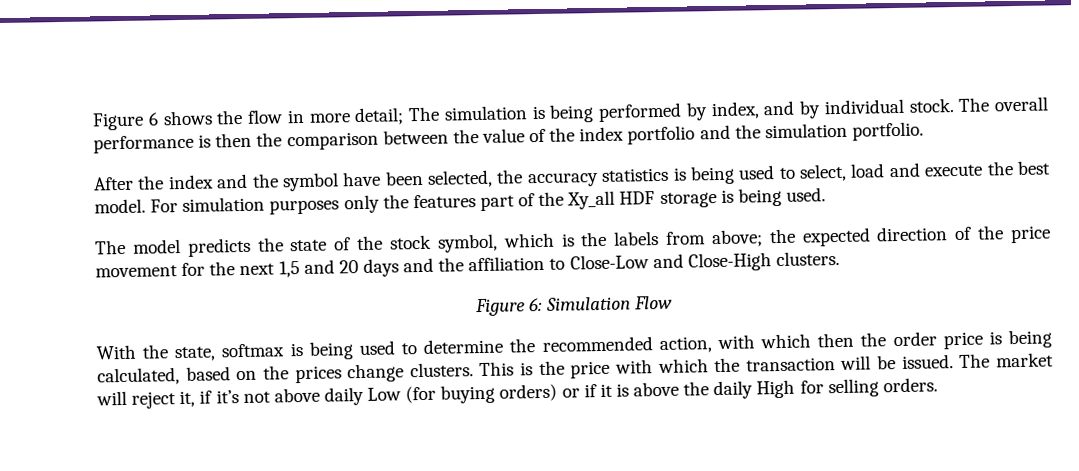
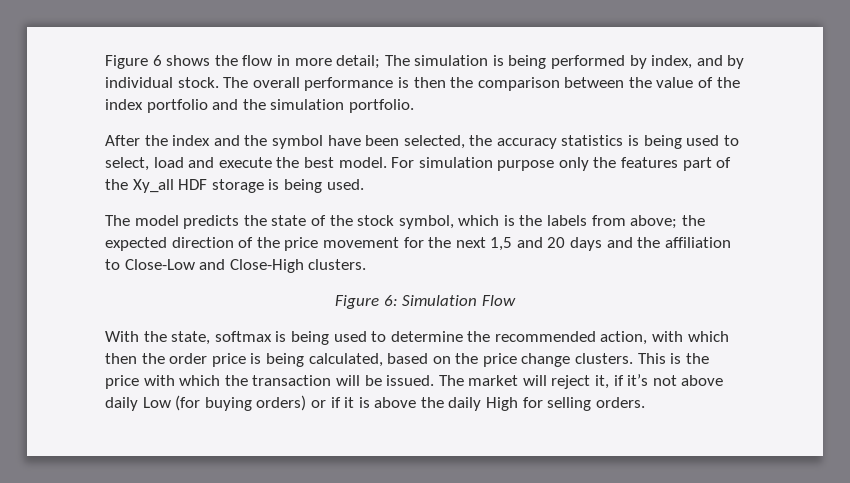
- For simulation purposes only the features part of the Xy_all HDF storage is being used.
+ For simulation purpose only the features part of the Xy_all HDF storage is being used.
- With the state, softmax is being used to determine the recommended action, with which then the order price is being calculated, based on the prices change clusters.
+ With the state, softmax is being used to determine the recommended action, with which then the order price is being calculated, based on the price change clusters.

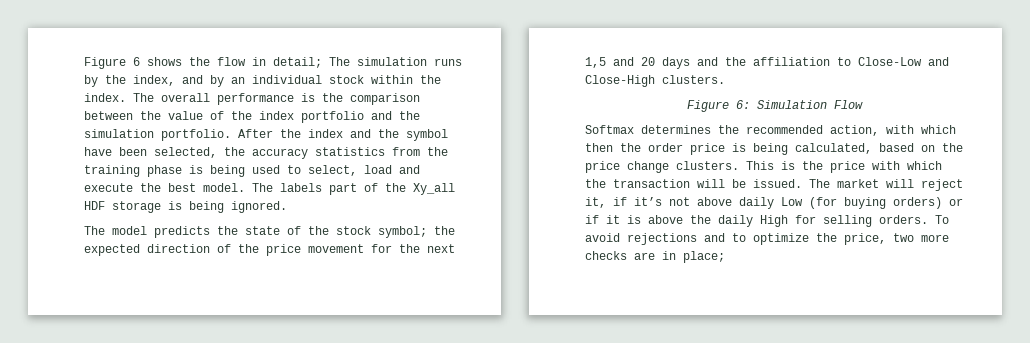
- Figure 6 shows the flow in more detail; The simulation is being performed by index, and by individual stock.
+ Figure 6 shows the flow in detail; The simulation runs by the index, and by an individual stock within the index.
- The overall performance is then the comparison between the value of the index portfolio and the simulation portfolio.
- After the index and the symbol have been selected, the accuracy statistics is being used to select, load and execute the best model.
+ The overall performance is the comparison between the value of the index portfolio and the simulation portfolio. After the index and the symbol have been selected, the accuracy statistics from the training phase is being used to select, load and execute the best model.
- For simulation purpose only the features part of the Xy_all HDF storage is being used.
+ The labels part of the Xy_all HDF storage is being ignored.
- The model predicts the state of the stock symbol, which is the labels from above; the expected direction of the price movement for the next 1,5 and 20 days and the affiliation to Close-Low and Close-High clusters.
+ The model predicts the state of the stock symbol; the expected direction of the price movement for the next 1,5 and 20 days and the affiliation to Close-Low and Close-High clusters.
- With the state, softmax is being used to determine the recommended action, with which then the order price is being calculated, based on the price change clusters.
+ Softmax determines the recommended action, with which then the order price is being calculated, based on the price change clusters.
+ To avoid rejections and to optimize the price, two more checks are in place;

